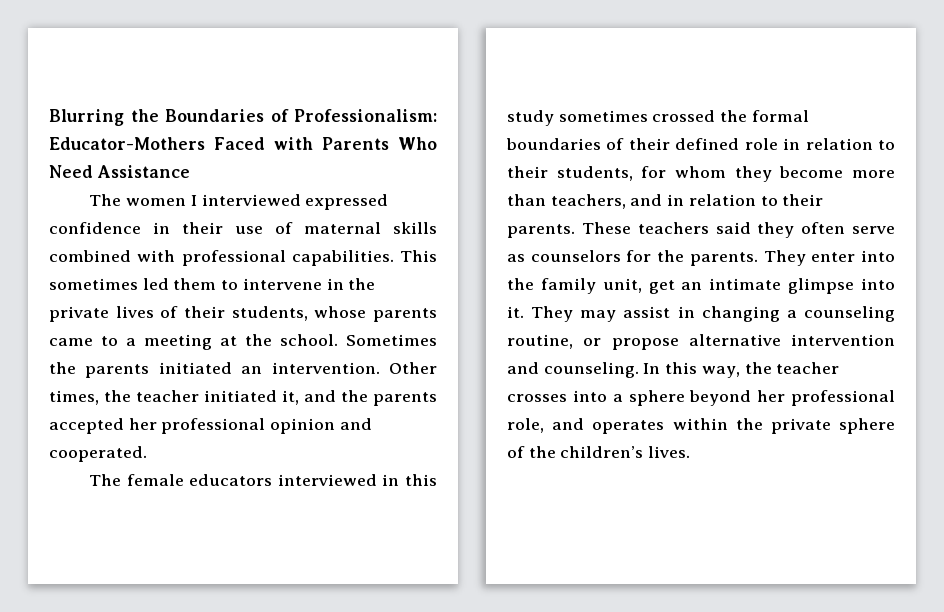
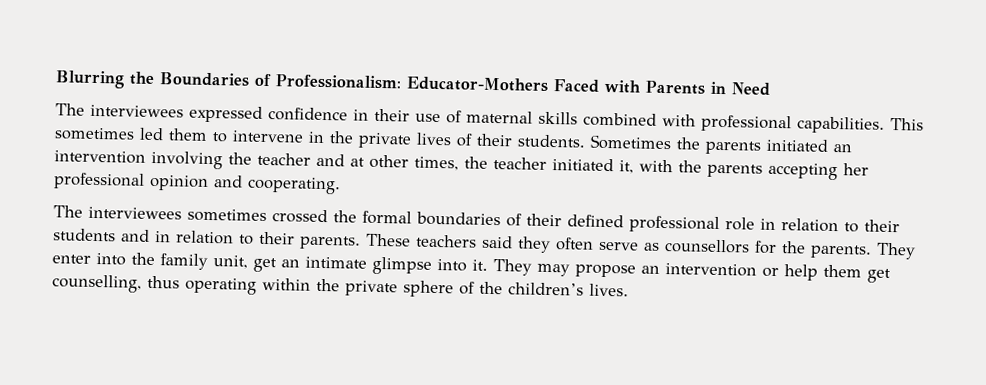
- Blurring the Boundaries of Professionalism: Educator-Mothers Faced with Parents Who Need Assistance
- The women I interviewed expressed confidence in their use of maternal skills combined with professional capabilities.
+ Blurring the Boundaries of Professionalism: Educator-Mothers Faced with Parents in Need
+ The interviewees expressed confidence in their use of maternal skills combined with professional capabilities.
- This sometimes led them to intervene in the private lives of their students, whose parents came to a meeting at the school.
+ This sometimes led them to intervene in the private lives of their students.
- Sometimes the parents initiated an intervention. Other times, the teacher initiated it, and the parents accepted her professional opinion and cooperated.
- The female educators interviewed in this study sometimes crossed the formal boundaries of their defined role in relation to their students, for whom they become more than teachers, and in relation to their parents.
+ Sometimes the parents initiated an intervention involving the teacher and at other times, the teacher initiated it, with the parents accepting her professional opinion and cooperating.
+ The interviewees sometimes crossed the formal boundaries of their defined professional role in relation to their students and in relation to their parents.
- These teachers said they often serve as counselors for the parents.
+ These teachers said they often serve as counsellors for the parents.
- They may assist in changing a counseling routine, or propose alternative intervention and counseling. In this way, the teacher crosses into a sphere beyond her professional role, and operates within the private sphere of the children’s lives.
+ They may propose an intervention or help them get counselling, thus operating within the private sphere of the children’s lives.

